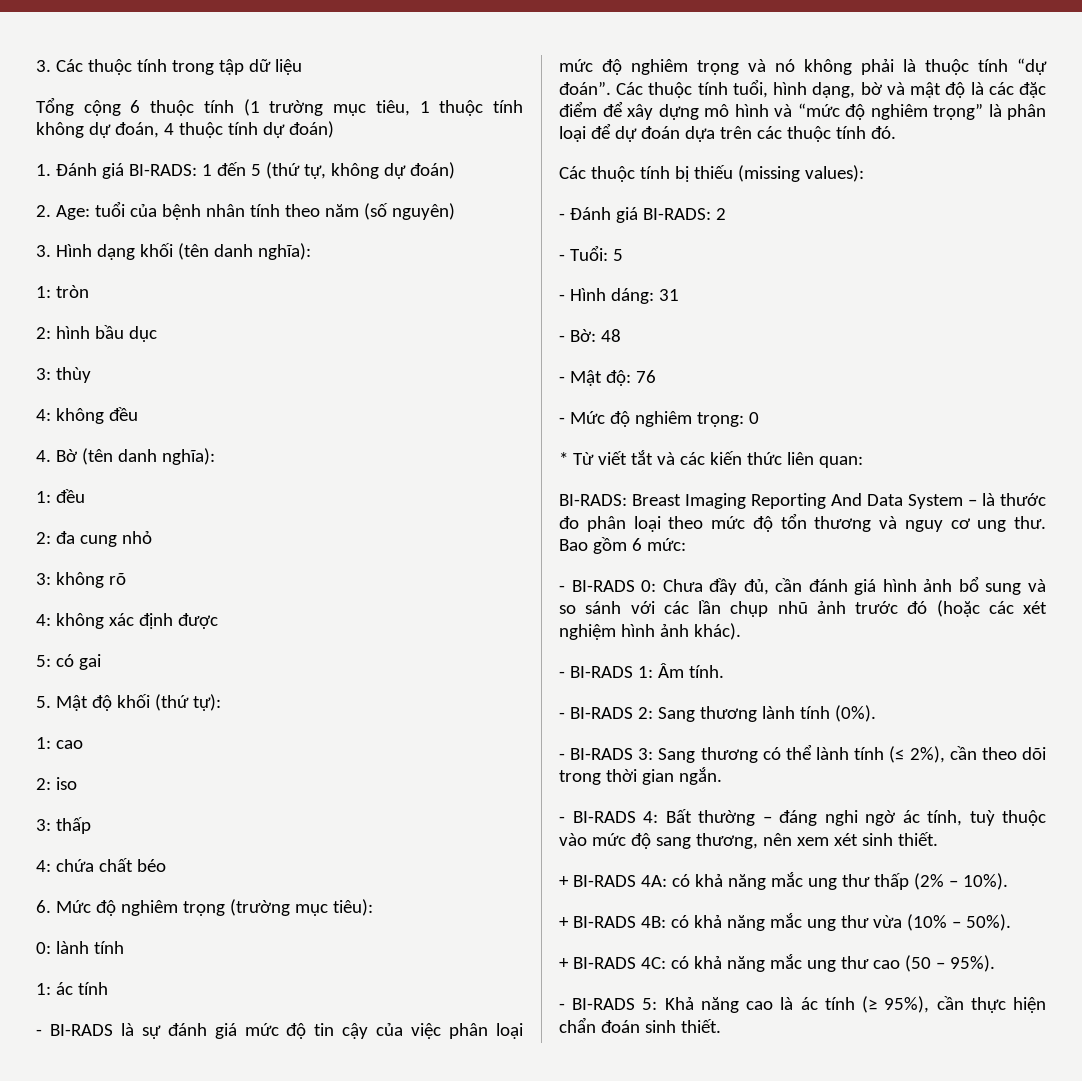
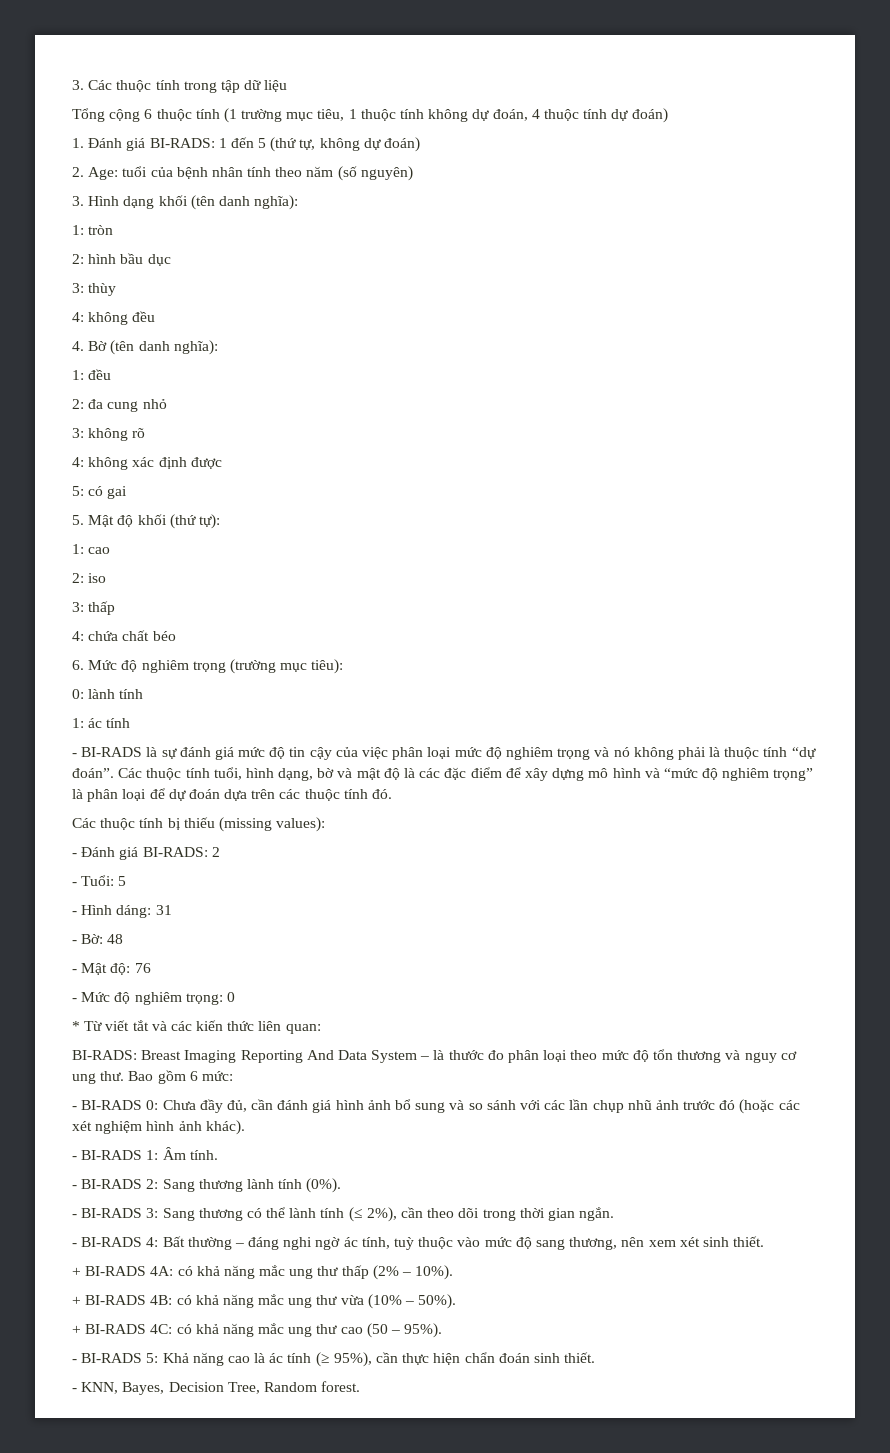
+ - KNN, Bayes, Decision Tree, Random forest.

